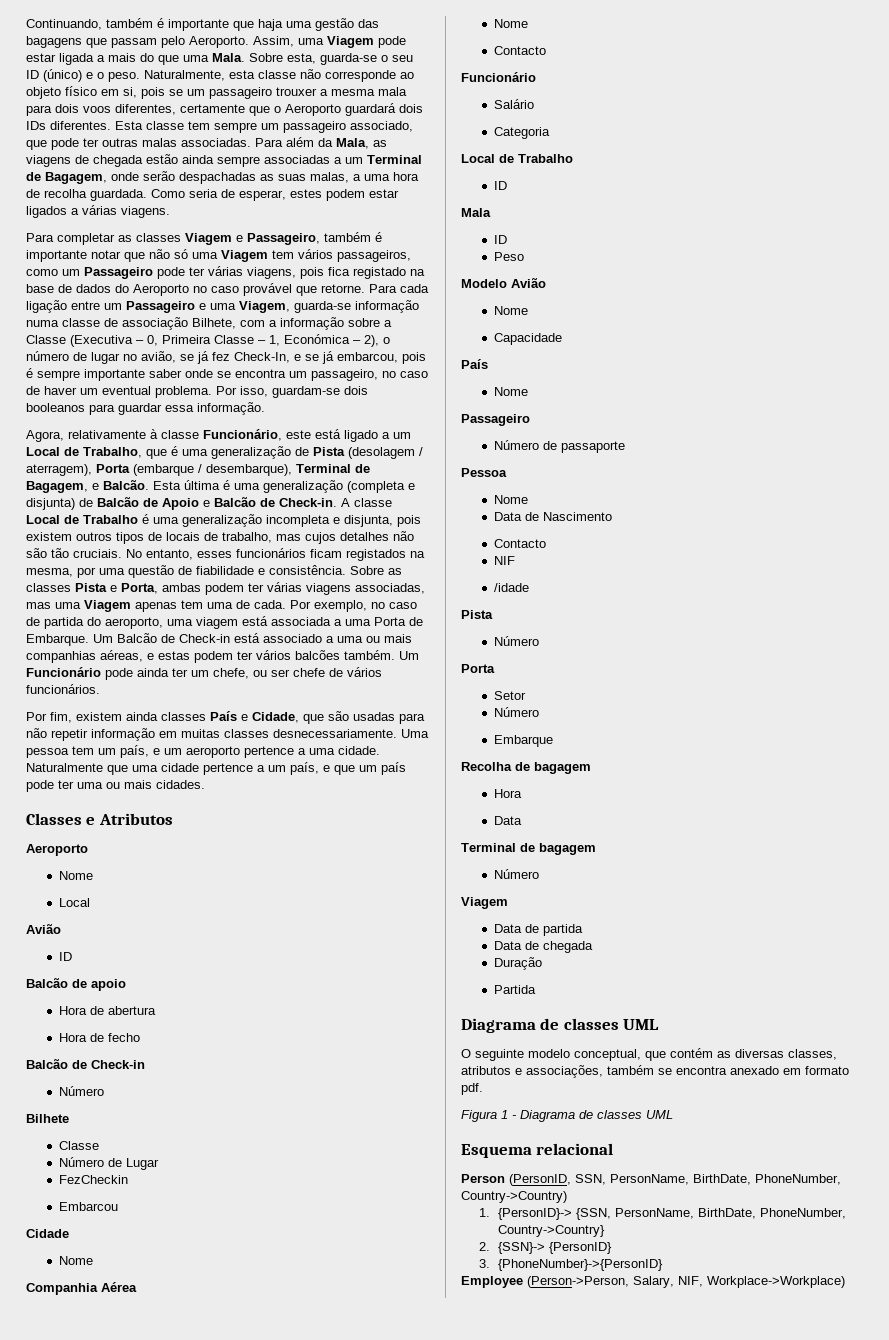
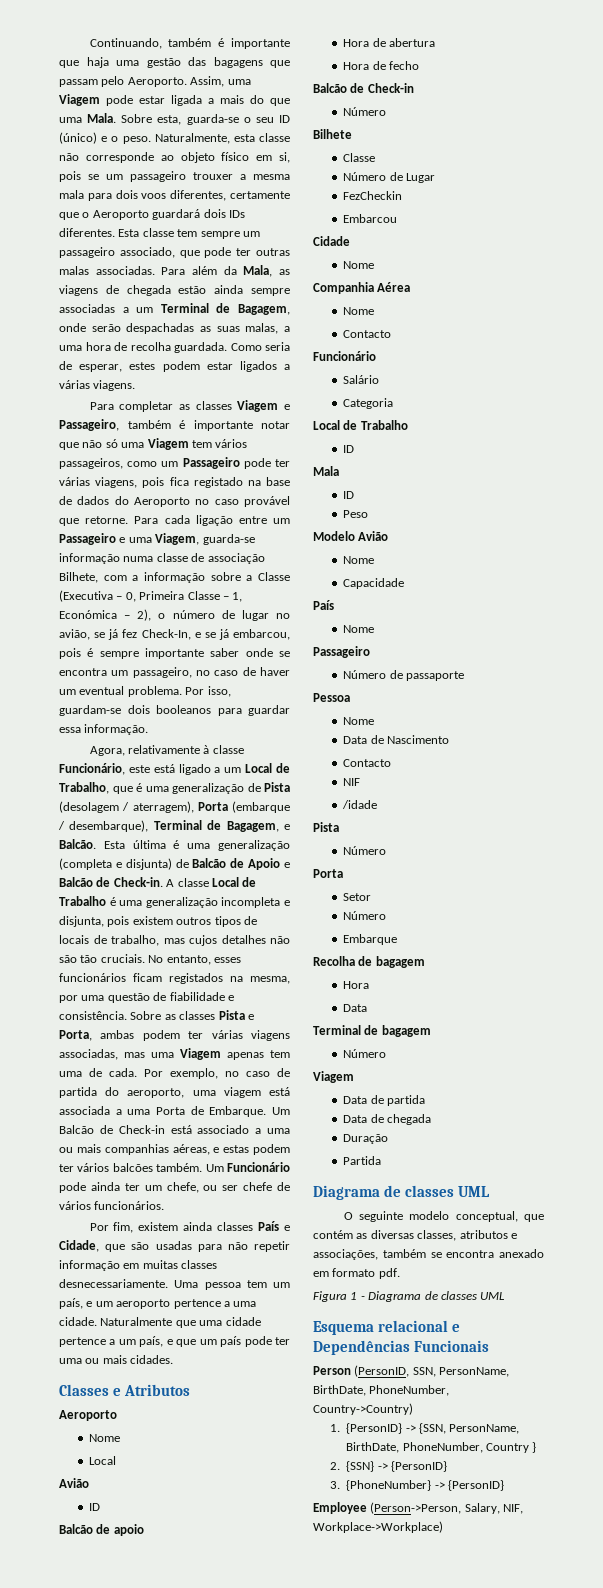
- Esquema relacional
+ Esquema relacional e Dependências Funcionais
- 1. {PersonID}-> {SSN, PersonName, BirthDate, PhoneNumber, Country->Country}
+ 1. {PersonID} -> {SSN, PersonName, BirthDate, PhoneNumber, Country }
- 2. {SSN}-> {PersonID}
+ 2. {SSN} -> {PersonID}
- 3. {PhoneNumber}->{PersonID}
+ 3. {PhoneNumber} -> {PersonID}

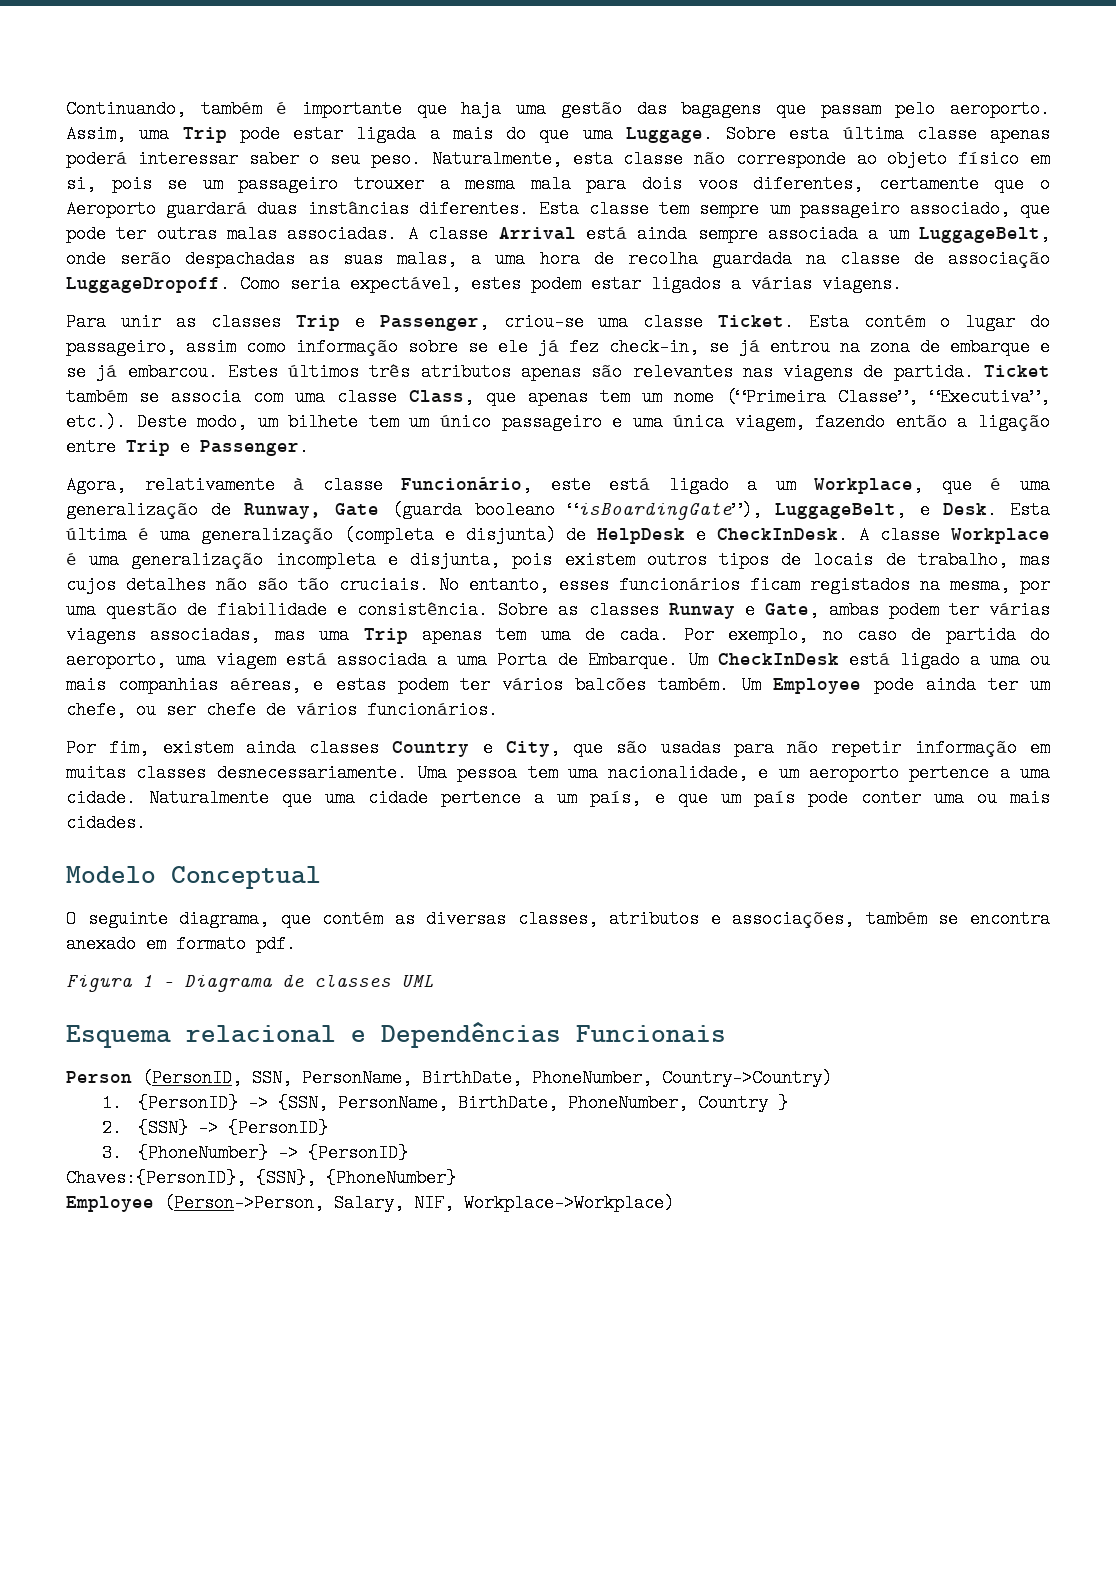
- Continuando, também é importante que haja uma gestão das bagagens que passam pelo Aeroporto.
+ Continuando, também é importante que haja uma gestão das bagagens que passam pelo aeroporto.
- Assim, uma Viagem pode estar ligada a mais do que uma Mala. Sobre esta, guarda-se o seu ID (único) e o peso.
+ Assim, uma Trip pode estar ligada a mais do que uma Luggage. Sobre esta última classe apenas poderá interessar saber o seu peso.
- Naturalmente, esta classe não corresponde ao objeto físico em si, pois se um passageiro trouxer a mesma mala para dois voos diferentes, certamente que o Aeroporto guardará dois IDs diferentes.
+ Naturalmente, esta classe não corresponde ao objeto físico em si, pois se um passageiro trouxer a mesma mala para dois voos diferentes, certamente que o Aeroporto guardará duas instâncias diferentes.
- Para além da Mala, as viagens de chegada estão ainda sempre associadas a um Terminal de Bagagem, onde serão despachadas as suas malas, a uma hora de recolha guardada. Como seria de esperar, estes podem estar ligados a várias viagens.
+ A classe Arrival está ainda sempre associada a um LuggageBelt, onde serão despachadas as suas malas, a uma hora de recolha guardada na classe de associação LuggageDropoff. Como seria expectável, estes podem estar ligados a várias viagens.
- Para completar as classes Viagem e Passageiro, também é importante notar que não só uma Viagem tem vários passageiros, como um Passageiro pode ter várias viagens, pois fica registado na base de dados do Aeroporto no caso provável que retorne. Para cada ligação entre um Passageiro e uma Viagem, guarda-se informação numa classe de associação Bilhete, com a informação sobre a Classe (Executiva – 0, Primeira Classe – 1, Económica – 2), o número de lugar no avião, se já fez Check-In, e se já embarcou, pois é sempre importante saber onde se encontra um passageiro, no caso de haver um eventual problema. Por isso, guardam-se dois booleanos para guardar essa informação.
+ Para unir as classes Trip e Passenger, criou-se uma classe Ticket. Esta contém o lugar do passageiro, assim como informação sobre se ele já fez check-in, se já entrou na zona de embarque e se já embarcou. Estes últimos três atributos apenas são relevantes nas viagens de partida. Ticket também se associa com uma classe Class, que apenas tem um nome (“Primeira Classe”, “Executiva”, etc.). Deste modo, um bilhete tem um único passageiro e uma única viagem, fazendo então a ligação entre Trip e Passenger.
- Agora, relativamente à classe Funcionário, este está ligado a um Local de Trabalho, que é uma generalização de Pista (desolagem / aterragem), Porta (embarque / desembarque), Terminal de Bagagem, e Balcão.
+ Agora, relativamente à classe Funcionário, este está ligado a um Workplace, que é uma generalização de Runway, Gate (guarda booleano “isBoardingGate”), LuggageBelt, e Desk.
- Esta última é uma generalização (completa e disjunta) de Balcão de Apoio e Balcão de Check-in. A classe Local de Trabalho é uma generalização incompleta e disjunta, pois existem outros tipos de locais de trabalho, mas cujos detalhes não são tão cruciais.
+ Esta última é uma generalização (completa e disjunta) de HelpDesk e CheckInDesk. A classe Workplace é uma generalização incompleta e disjunta, pois existem outros tipos de locais de trabalho, mas cujos detalhes não são tão cruciais.
- Sobre as classes Pista e Porta, ambas podem ter várias viagens associadas, mas uma Viagem apenas tem uma de cada.
+ Sobre as classes Runway e Gate, ambas podem ter várias viagens associadas, mas uma Trip apenas tem uma de cada.
- Um Balcão de Check-in está associado a uma ou mais companhias aéreas, e estas podem ter vários balcões também.
+ Um CheckInDesk está ligado a uma ou mais companhias aéreas, e estas podem ter vários balcões também.
- Um Funcionário pode ainda ter um chefe, ou ser chefe de vários funcionários.
+ Um Employee pode ainda ter um chefe, ou ser chefe de vários funcionários.
- Por fim, existem ainda classes País e Cidade, que são usadas para não repetir informação em muitas classes desnecessariamente.
+ Por fim, existem ainda classes Country e City, que são usadas para não repetir informação em muitas classes desnecessariamente.
- Uma pessoa tem um país, e um aeroporto pertence a uma cidade.
+ Uma pessoa tem uma nacionalidade, e um aeroporto pertence a uma cidade.
- Naturalmente que uma cidade pertence a um país, e que um país pode ter uma ou mais cidades.
+ Naturalmente que uma cidade pertence a um país, e que um país pode conter uma ou mais cidades.
- Classes e Atributos
- Aeroporto
- Nome
- Local
- Avião
- ID
- Balcão de apoio
- Hora de abertura
- Hora de fecho
- Balcão de Check-in
- Número
- Bilhete
- Classe
- Número de Lugar
- FezCheckin
- Embarcou
- Cidade
- Nome
- Companhia Aérea
- Nome
- Contacto
- Funcionário
- Salário
- Categoria
- Local de Trabalho
- ID
- Mala
- ID
- Peso
- Modelo Avião
- Nome
- Capacidade
- País
- Nome
- Passageiro
- Número de passaporte
- Pessoa
- Nome
- Data de Nascimento
- Contacto
- NIF
- /idade
- Pista
- Número
- Porta
- Setor
- Número
- Embarque
- Recolha de bagagem
- Hora
- Data
- Terminal de bagagem
- Número
- Viagem
- Data de partida
- Data de chegada
- Duração
- Partida
- Diagrama de classes UML
+ Modelo Conceptual
- O seguinte modelo conceptual, que contém as diversas classes, atributos e associações, também se encontra anexado em formato pdf.
+ O seguinte diagrama, que contém as diversas classes, atributos e associações, também se encontra anexado em formato pdf.
+ Chaves:{PersonID}, {SSN}, {PhoneNumber}

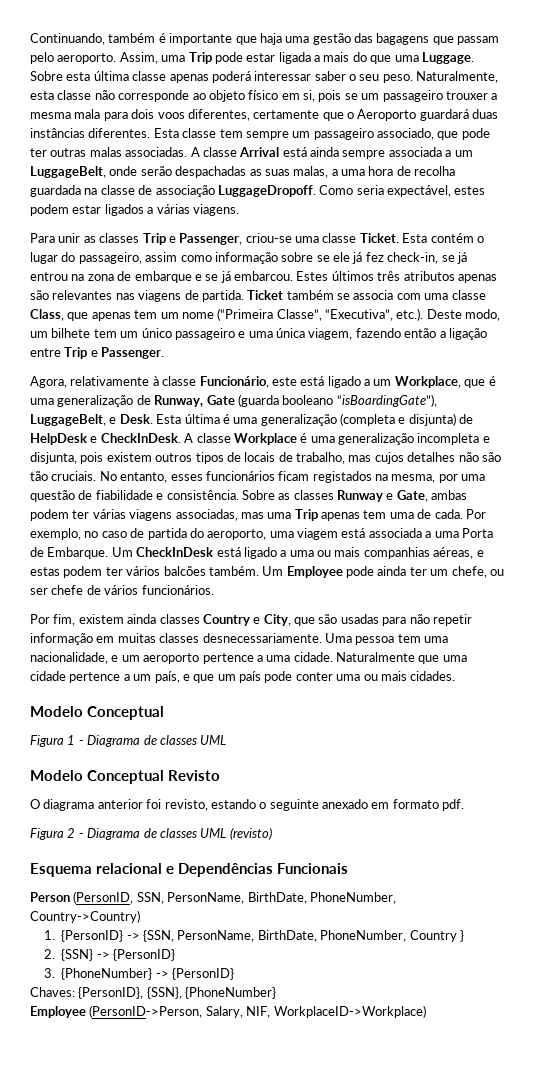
- O seguinte diagrama, que contém as diversas classes, atributos e associações, também se encontra anexado em formato pdf.
+ Modelo Conceptual Revisto
+ O diagrama anterior foi revisto, estando o seguinte anexado em formato pdf.
+ Figura 2 - Diagrama de classes UML (revisto)
- Chaves:{PersonID}, {SSN}, {PhoneNumber}
+ Chaves: {PersonID}, {SSN}, {PhoneNumber}
- Employee (Person->Person, Salary, NIF, Workplace->Workplace)
+ Employee (PersonID->Person, Salary, NIF, WorkplaceID->Workplace)

